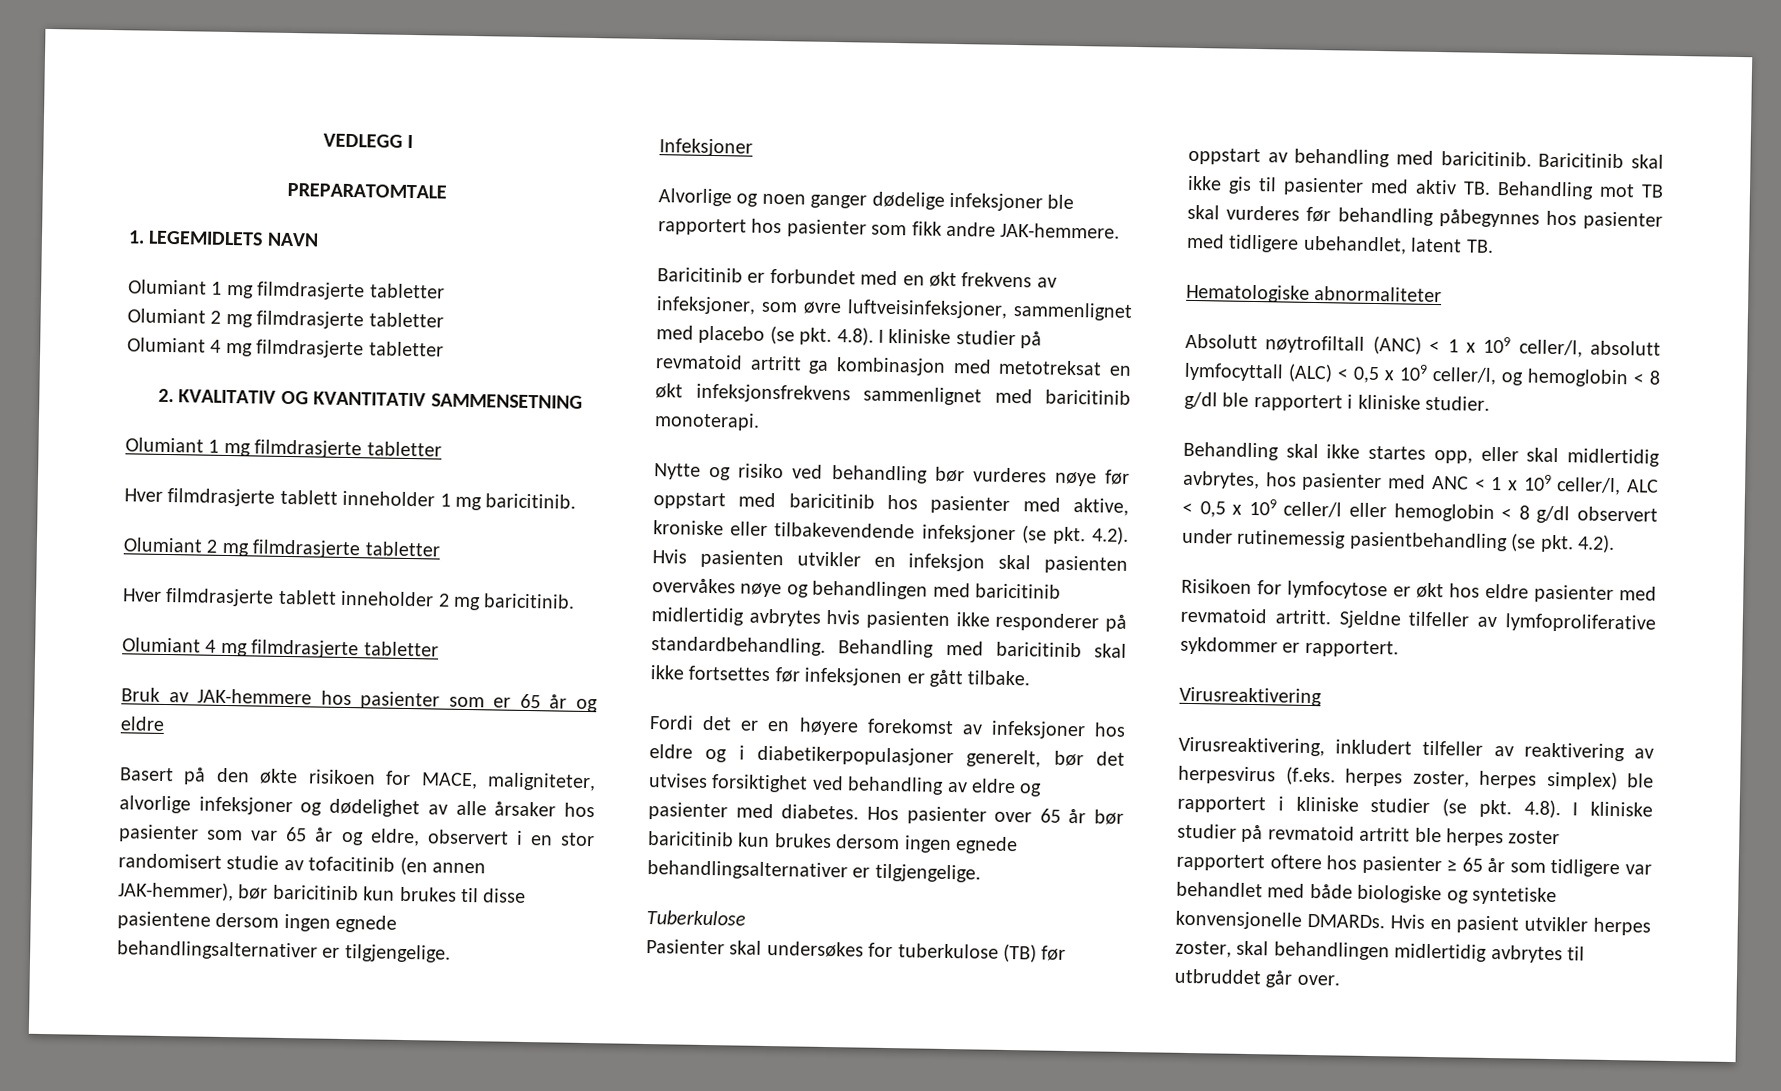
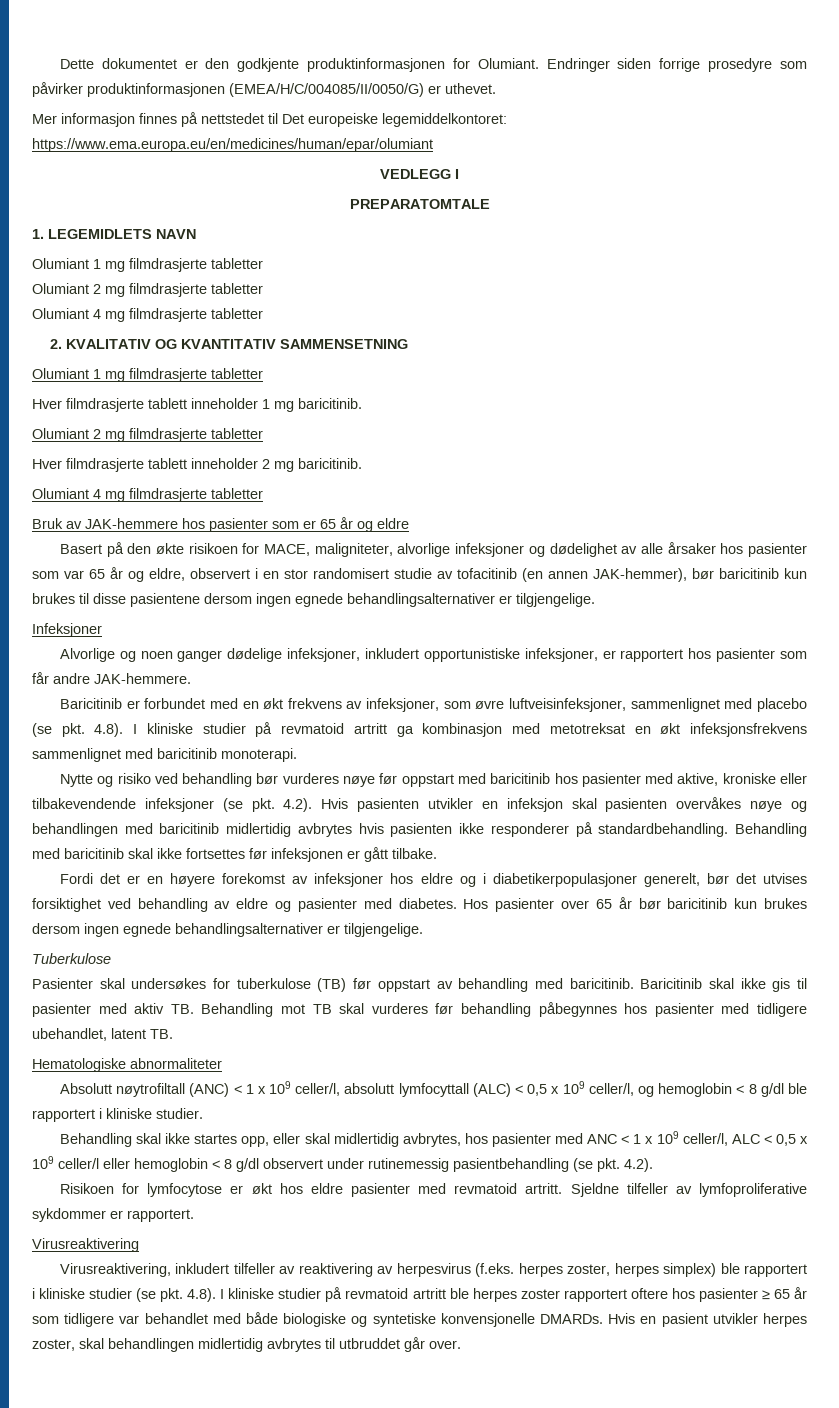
+ Dette dokumentet er den godkjente produktinformasjonen for Olumiant. Endringer siden forrige prosedyre som påvirker produktinformasjonen (EMEA/H/C/004085/II/0050/G) er uthevet.
+ Mer informasjon finnes på nettstedet til Det europeiske legemiddelkontoret: https://www.ema.europa.eu/en/medicines/human/epar/olumiant
- Alvorlige og noen ganger dødelige infeksjoner ble rapportert hos pasienter som fikk andre JAK-hemmere.
+ Alvorlige og noen ganger dødelige infeksjoner, inkludert opportunistiske infeksjoner, er rapportert hos pasienter som får andre JAK-hemmere.

